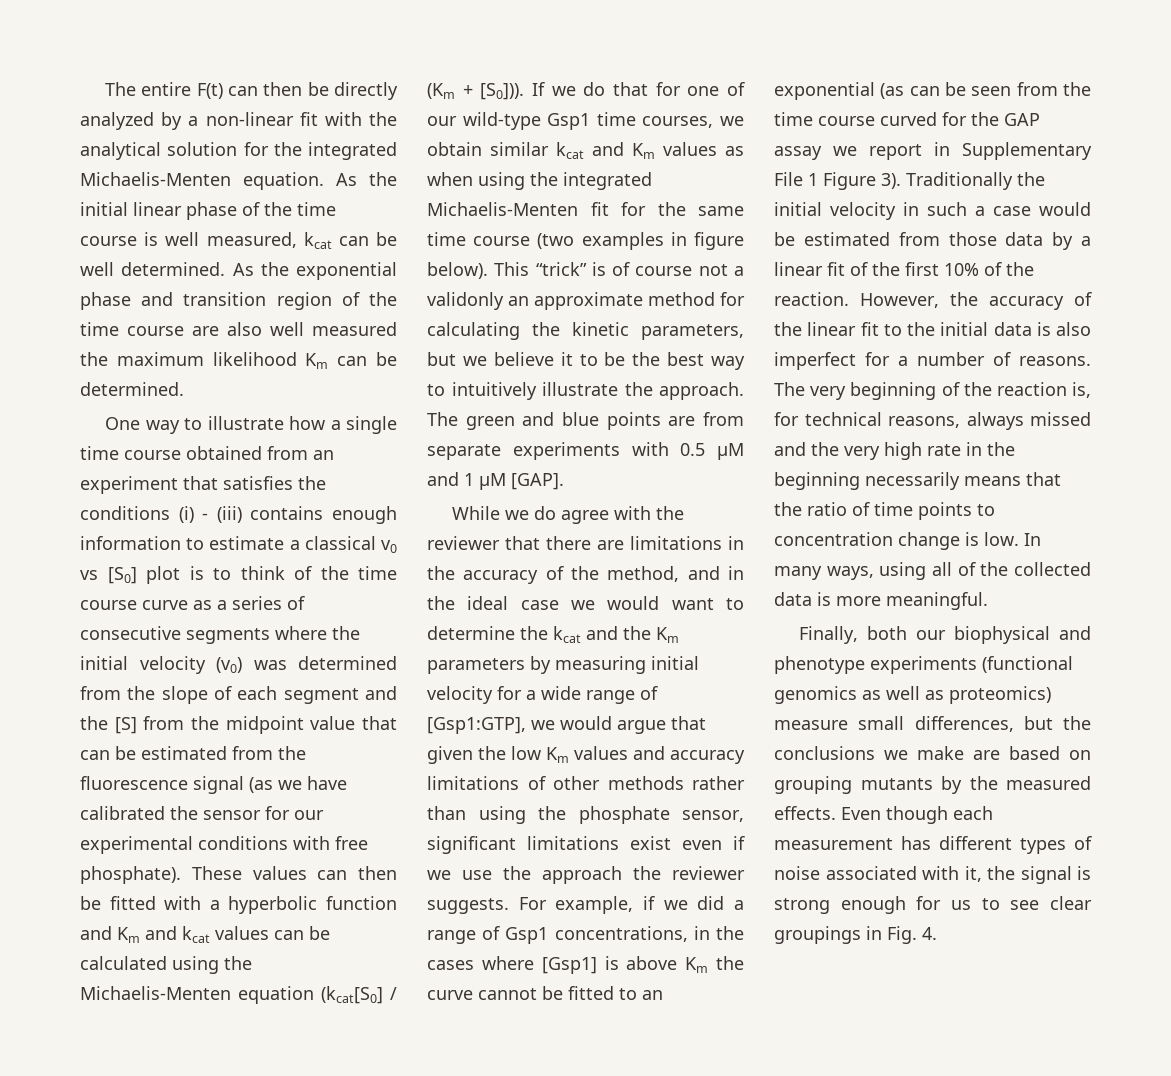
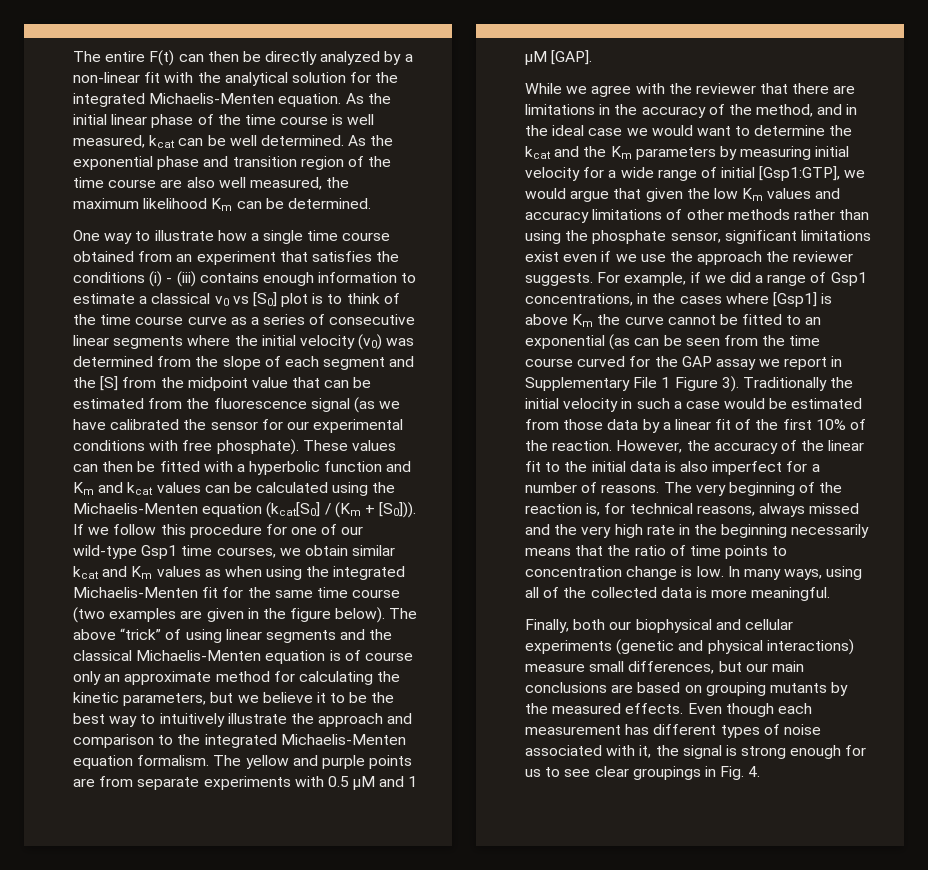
- As the exponential phase and transition region of the time course are also well measured the maximum likelihood Km can be determined.
+ As the exponential phase and transition region of the time course are also well measured, the maximum likelihood Km can be determined.
- One way to illustrate how a single time course obtained from an experiment that satisfies the conditions (i) - (iii) contains enough information to estimate a classical v0 vs [S0] plot is to think of the time course curve as a series of consecutive segments where the initial velocity (v0) was determined from the slope of each segment and the [S] from the midpoint value that can be estimated from the fluorescence signal (as we have calibrated the sensor for our experimental conditions with free phosphate).
+ One way to illustrate how a single time course obtained from an experiment that satisfies the conditions (i) - (iii) contains enough information to estimate a classical v0 vs [S0] plot is to think of the time course curve as a series of consecutive linear segments where the initial velocity (v0) was determined from the slope of each segment and the [S] from the midpoint value that can be estimated from the fluorescence signal (as we have calibrated the sensor for our experimental conditions with free phosphate).
- If we do that for one of our wild-type Gsp1 time courses, we obtain similar kcat and Km values as when using the integrated Michaelis-Menten fit for the same time course (two examples in figure below). This “trick” is of course not a validonly an approximate method for calculating the kinetic parameters, but we believe it to be the best way to intuitively illustrate the approach. The green and blue points are from separate experiments with 0.5 μM and 1 μM [GAP].
+ If we follow this procedure for one of our wild-type Gsp1 time courses, we obtain similar kcat and Km values as when using the integrated Michaelis-Menten fit for the same time course (two examples are given in the figure below). The above “trick” of using linear segments and the classical Michaelis-Menten equation is of course only an approximate method for calculating the kinetic parameters, but we believe it to be the best way to intuitively illustrate the approach and comparison to the integrated Michaelis-Menten equation formalism. The yellow and purple points are from separate experiments with 0.5 μM and 1 μM [GAP].
- While we do agree with the reviewer that there are limitations in the accuracy of the method, and in the ideal case we would want to determine the kcat and the Km parameters by measuring initial velocity for a wide range of [Gsp1:GTP], we would argue that given the low Km values and accuracy limitations of other methods rather than using the phosphate sensor, significant limitations exist even if we use the approach the reviewer suggests.
+ While we agree with the reviewer that there are limitations in the accuracy of the method, and in the ideal case we would want to determine the kcat and the Km parameters by measuring initial velocity for a wide range of initial [Gsp1:GTP], we would argue that given the low Km values and accuracy limitations of other methods rather than using the phosphate sensor, significant limitations exist even if we use the approach the reviewer suggests.
- Finally, both our biophysical and phenotype experiments (functional genomics as well as proteomics) measure small differences, but the conclusions we make are based on grouping mutants by the measured effects.
+ Finally, both our biophysical and cellular experiments (genetic and physical interactions) measure small differences, but our main conclusions are based on grouping mutants by the measured effects.

